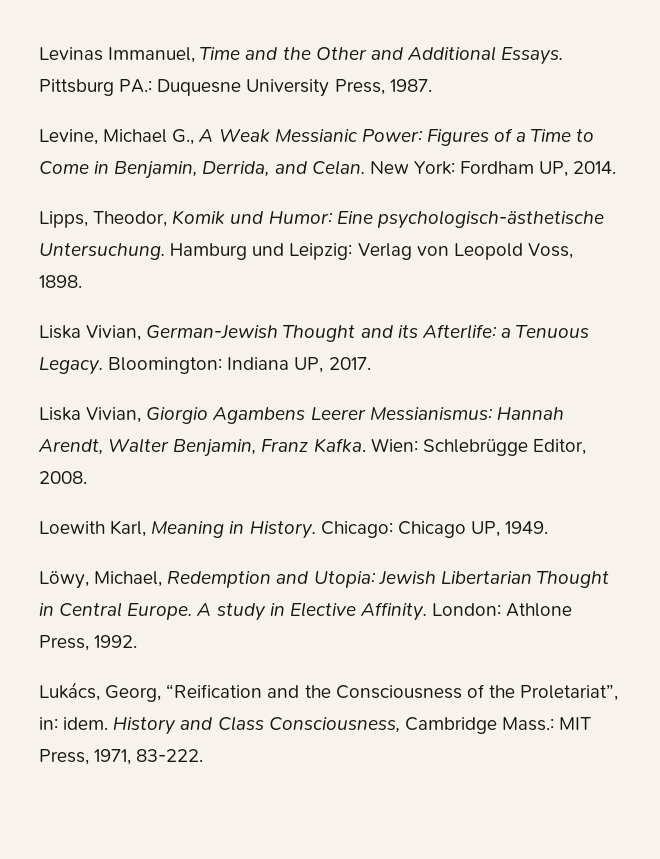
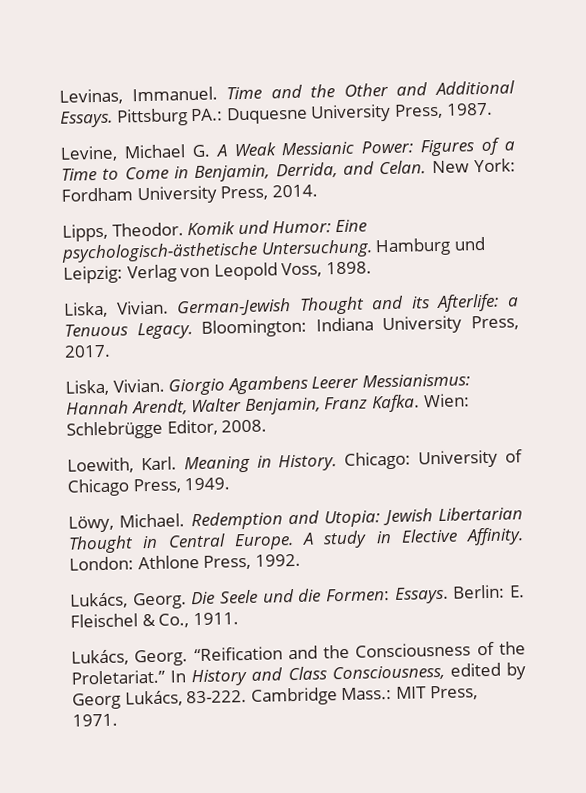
- Levinas Immanuel, Time and the Other and Additional Essays.
+ Levinas, Immanuel. Time and the Other and Additional Essays.
- Levine, Michael G., A Weak Messianic Power: Figures of a Time to Come in Benjamin, Derrida, and Celan.
+ Levine, Michael G. A Weak Messianic Power: Figures of a Time to Come in Benjamin, Derrida, and Celan.
- New York: Fordham UP, 2014.
+ New York: Fordham University Press, 2014.
- Lipps, Theodor, Komik und Humor: Eine psychologisch-ästhetische Untersuchung.
+ Lipps, Theodor. Komik und Humor: Eine psychologisch-ästhetische Untersuchung.
- Liska Vivian, German-Jewish Thought and its Afterlife: a Tenuous Legacy.
+ Liska, Vivian. German-Jewish Thought and its Afterlife: a Tenuous Legacy.
- Bloomington: Indiana UP, 2017.
+ Bloomington: Indiana University Press, 2017.
- Liska Vivian, Giorgio Agambens Leerer Messianismus: Hannah Arendt, Walter Benjamin, Franz Kafka.
+ Liska, Vivian. Giorgio Agambens Leerer Messianismus: Hannah Arendt, Walter Benjamin, Franz Kafka.
- Loewith Karl, Meaning in History.
+ Loewith, Karl. Meaning in History.
- Chicago: Chicago UP, 1949.
+ Chicago: University of Chicago Press, 1949.
- Löwy, Michael, Redemption and Utopia: Jewish Libertarian Thought in Central Europe.
+ Löwy, Michael. Redemption and Utopia: Jewish Libertarian Thought in Central Europe.
- Lukács, Georg, “Reification and the Consciousness of the Proletariat”, in: idem. History and Class Consciousness, Cambridge Mass.: MIT Press, 1971, 83-222.
+ Lukács, Georg. Die Seele und die Formen: Essays. Berlin: E. Fleischel & Co., 1911.
+ Lukács, Georg. “Reification and the Consciousness of the Proletariat.” In History and Class Consciousness, edited by Georg Lukács, 83-222. Cambridge Mass.: MIT Press, 1971.

